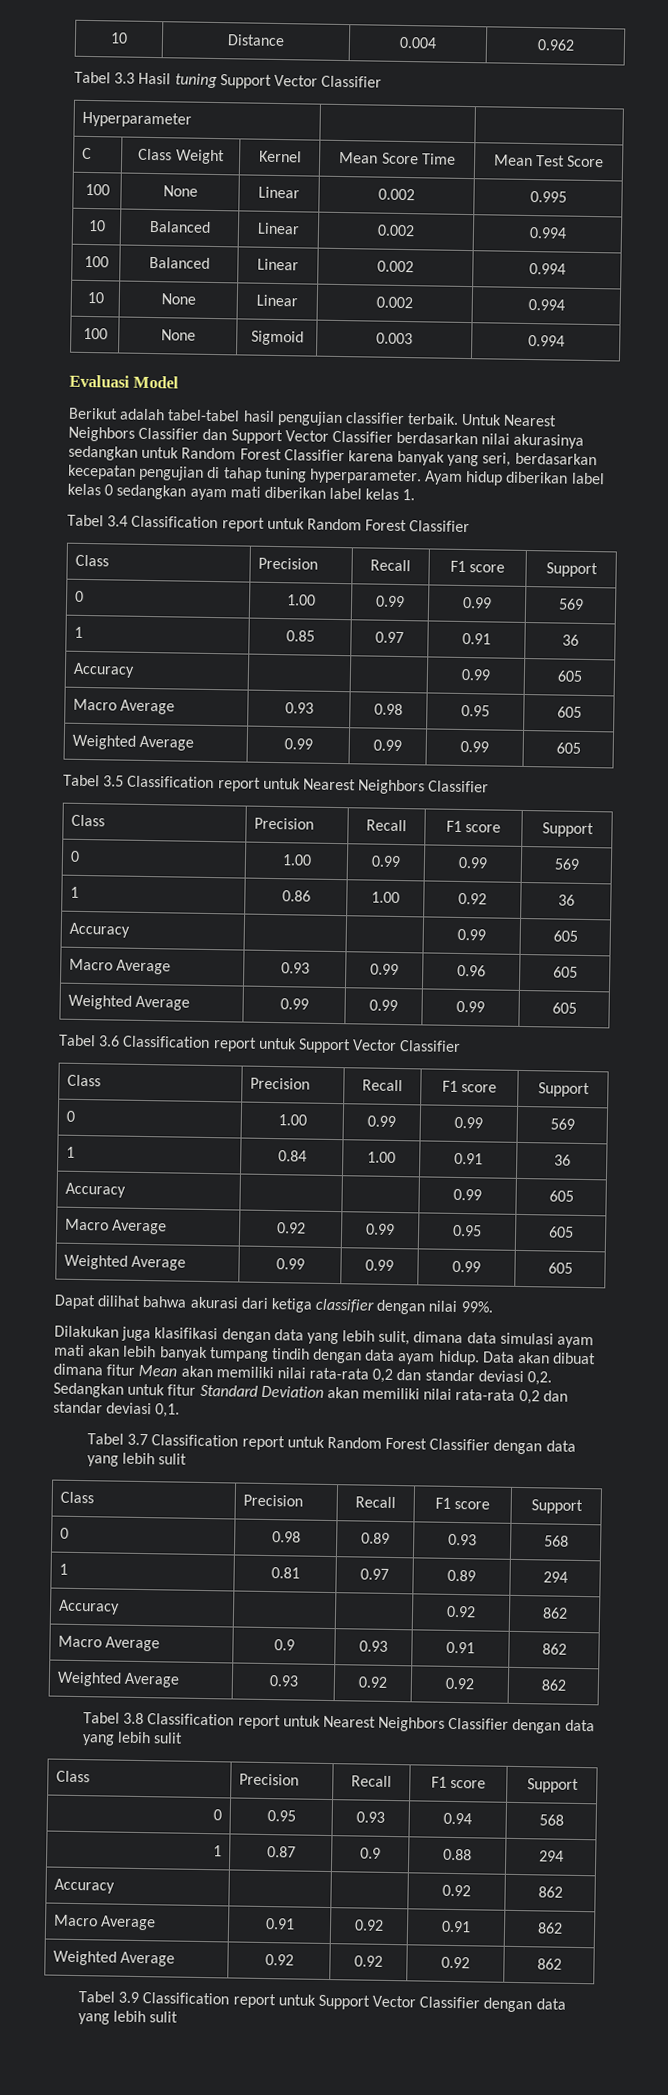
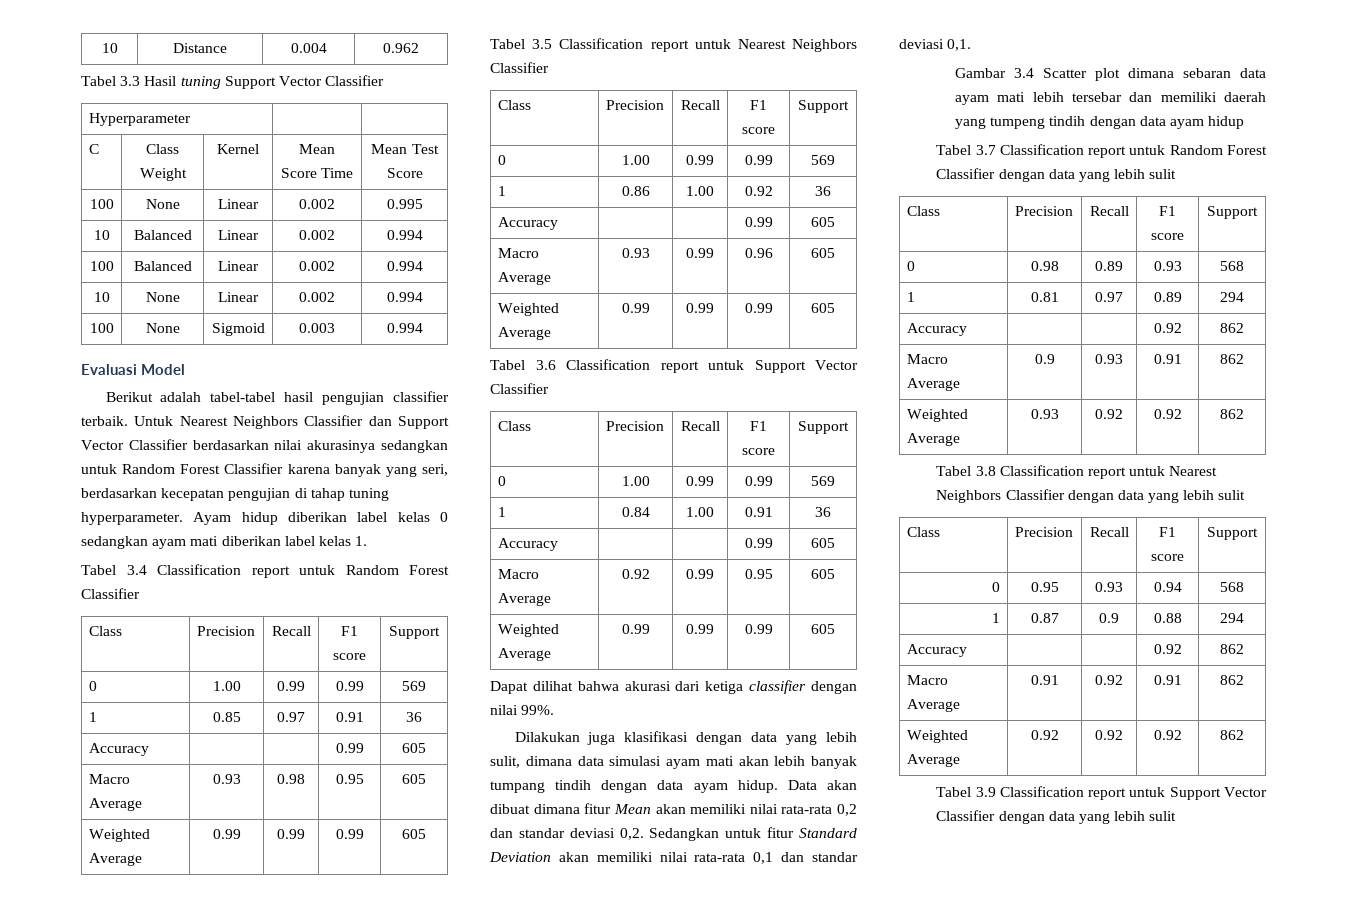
- Sedangkan untuk fitur Standard Deviation akan memiliki nilai rata-rata 0,2 dan standar deviasi 0,1.
+ Sedangkan untuk fitur Standard Deviation akan memiliki nilai rata-rata 0,1 dan standar deviasi 0,1.
+ Gambar 3.4 Scatter plot dimana sebaran data ayam mati lebih tersebar dan memiliki daerah yang tumpeng tindih dengan data ayam hidup

